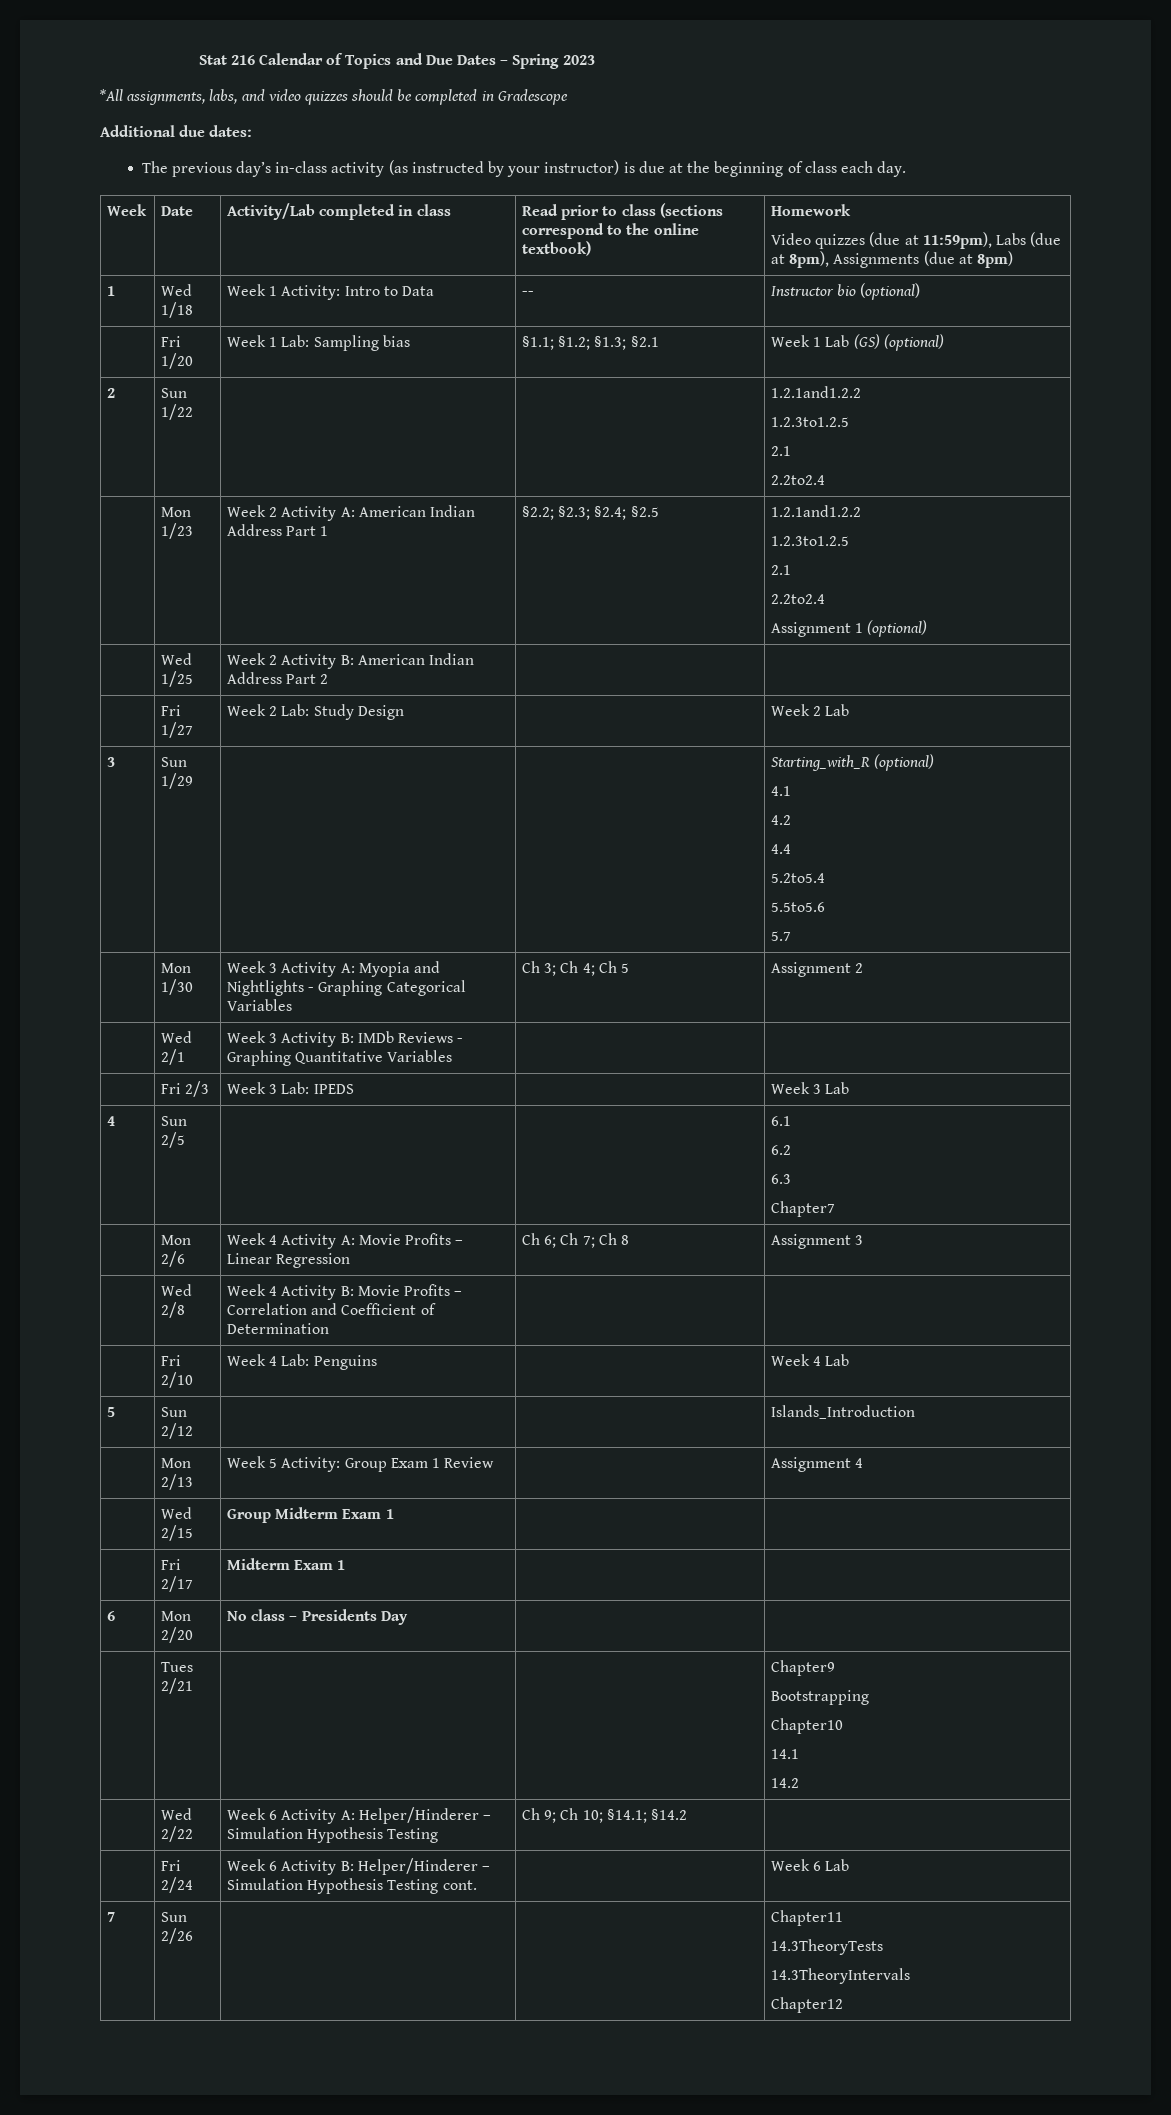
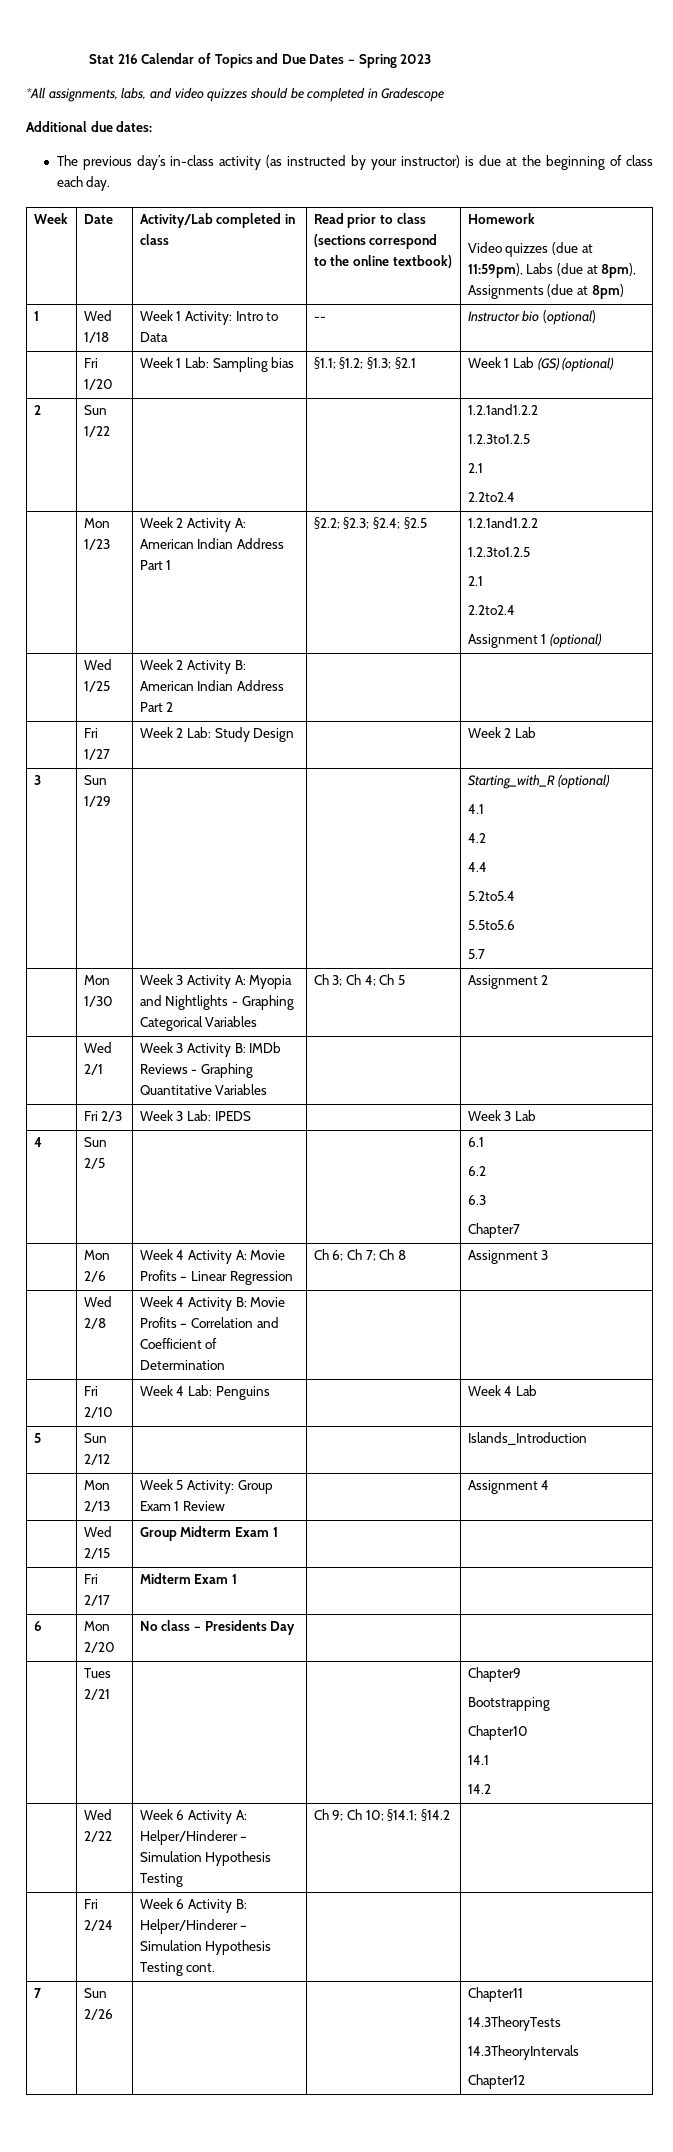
- | Fri 2/24 | Week 6 Activity B: Helper/Hinderer – Simulation Hypothesis Testing cont. | | Week 6 Lab
+ | Fri 2/24 | Week 6 Activity B: Helper/Hinderer – Simulation Hypothesis Testing cont. | |

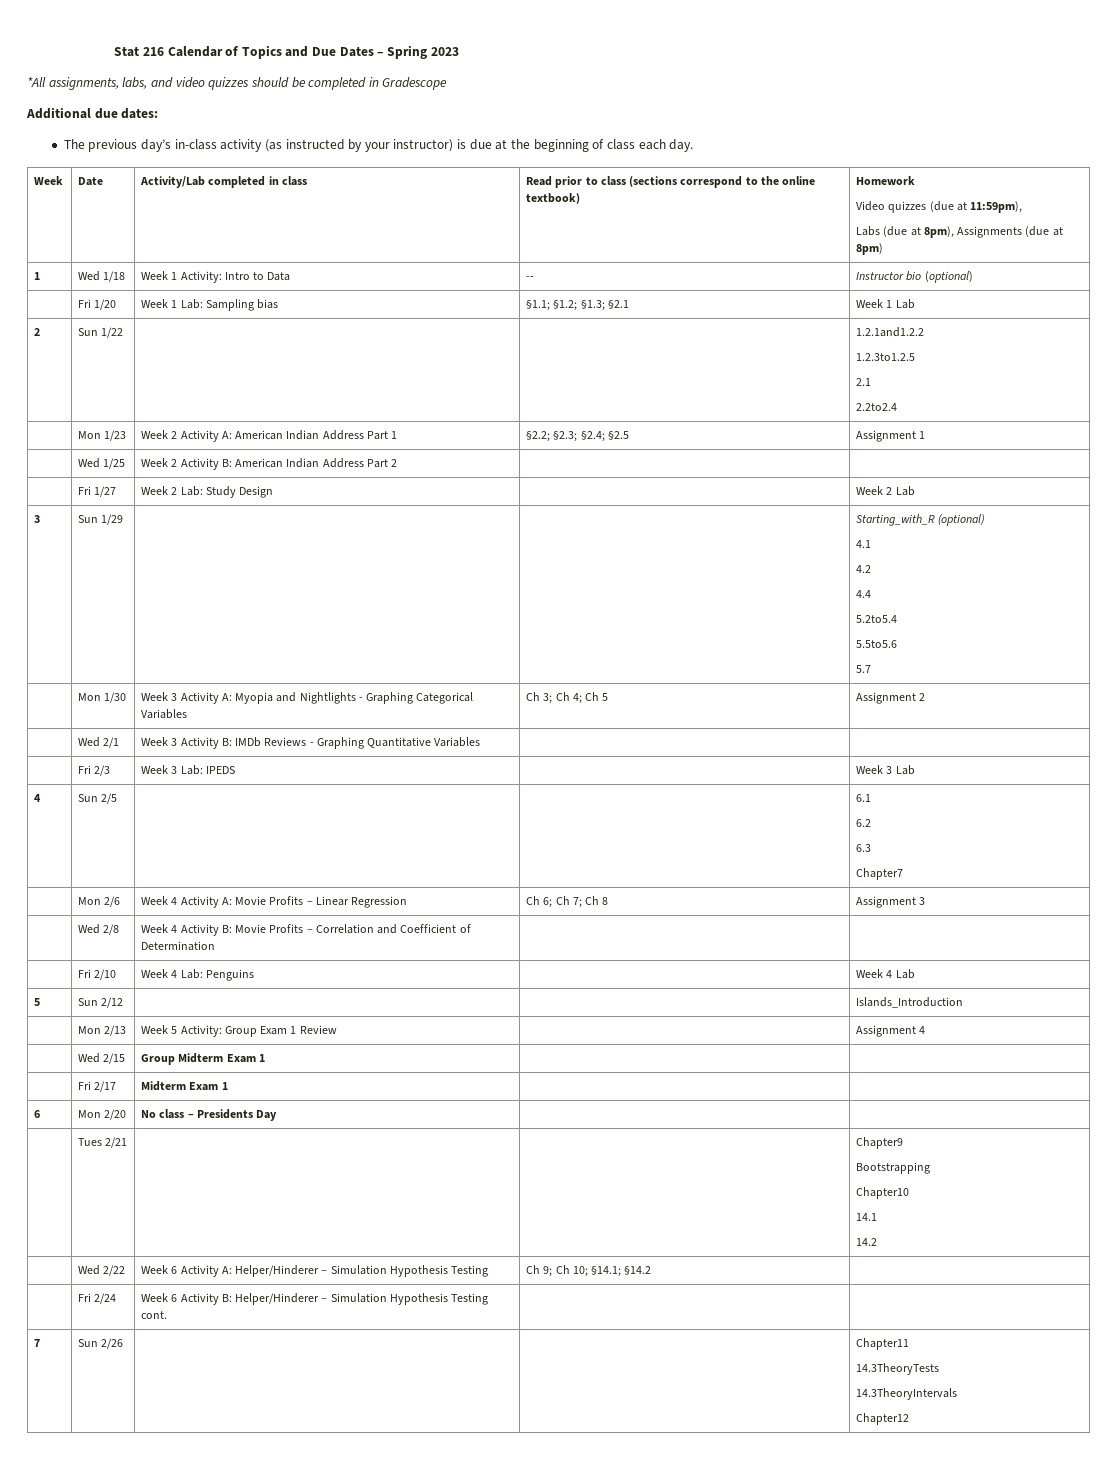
  Week | Date | Activity/Lab completed in class | Read prior to class (sections correspond to the online textbook) | Homework
- Video quizzes (due at 11:59pm), Labs (due at 8pm), Assignments (due at 8pm)
+ Video quizzes (due at 11:59pm),
+ Labs (due at 8pm), Assignments (due at 8pm)
- | Fri 1/20 | Week 1 Lab: Sampling bias | §1.1; §1.2; §1.3; §2.1 | Week 1 Lab (GS) (optional)
+ | Fri 1/20 | Week 1 Lab: Sampling bias | §1.1; §1.2; §1.3; §2.1 | Week 1 Lab
- | Mon 1/23 | Week 2 Activity A: American Indian Address Part 1 | §2.2; §2.3; §2.4; §2.5 | 1.2.1and1.2.2
- 1.2.3to1.2.5
- 2.1
- 2.2to2.4
- Assignment 1 (optional)
+ | Mon 1/23 | Week 2 Activity A: American Indian Address Part 1 | §2.2; §2.3; §2.4; §2.5 | Assignment 1

